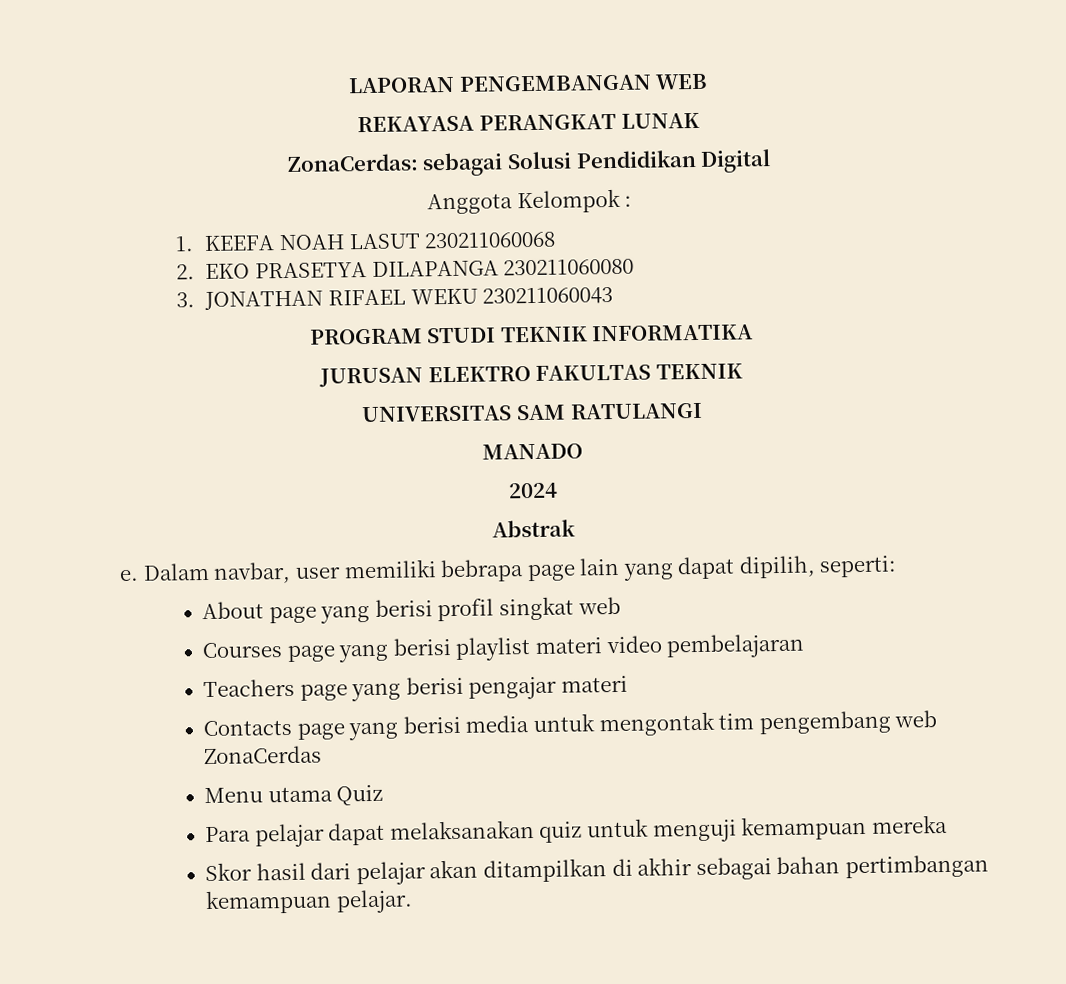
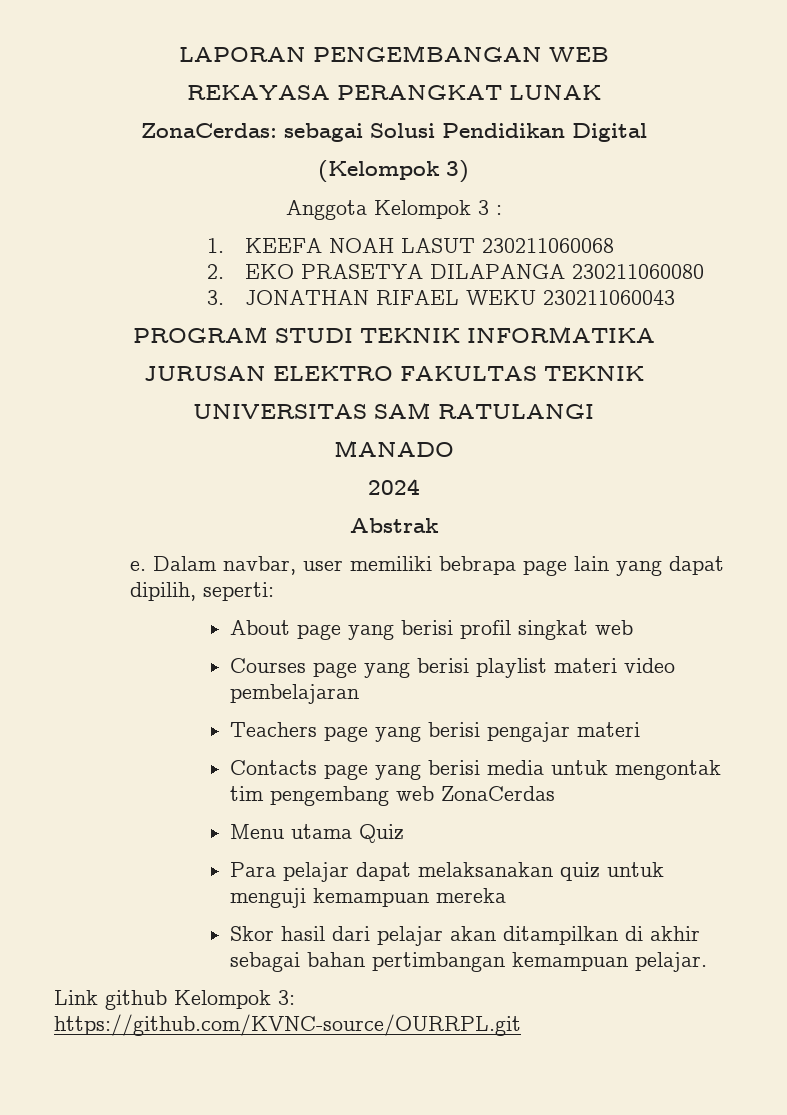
+ (Kelompok 3)
- Anggota Kelompok :
+ Anggota Kelompok 3 :
+ Link github Kelompok 3: https://github.com/KVNC-source/OURRPL.git

